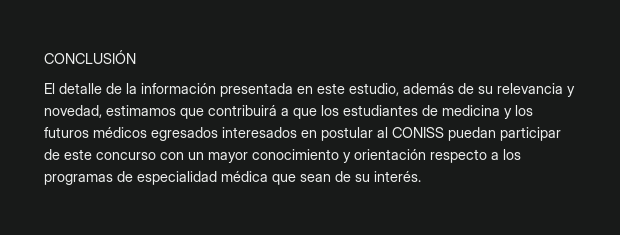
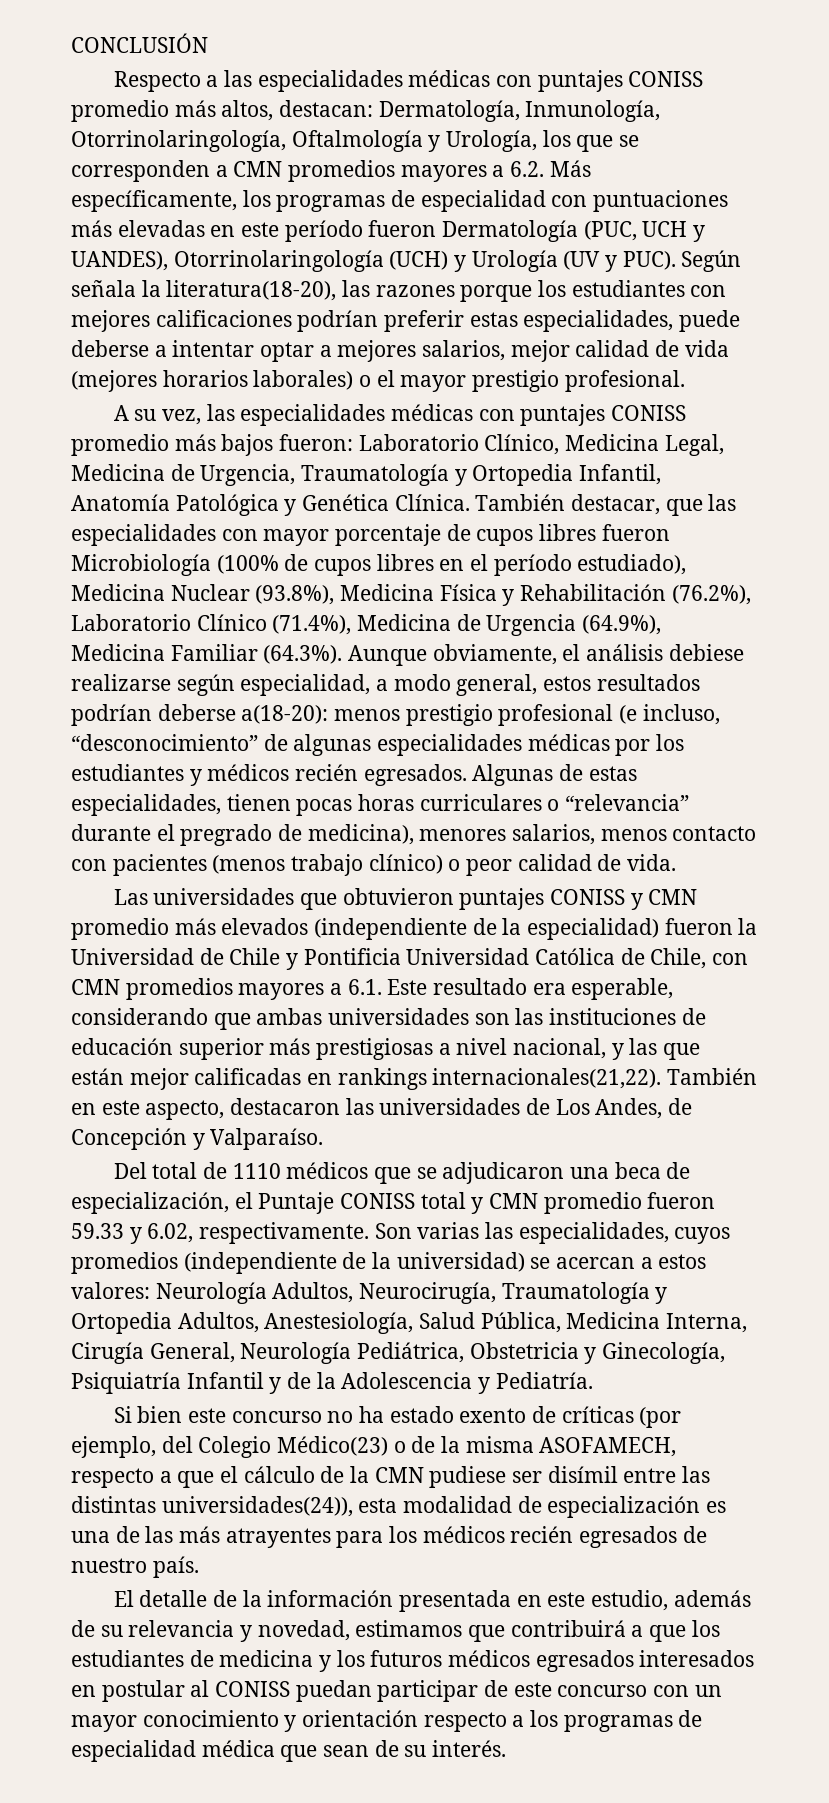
+ Respecto a las especialidades médicas con puntajes CONISS promedio más altos, destacan: Dermatología, Inmunología, Otorrinolaringología, Oftalmología y Urología, los que se corresponden a CMN promedios mayores a 6.2. Más específicamente, los programas de especialidad con puntuaciones más elevadas en este período fueron Dermatología (PUC, UCH y UANDES), Otorrinolaringología (UCH) y Urología (UV y PUC). Según señala la literatura(18-20), las razones porque los estudiantes con mejores calificaciones podrían preferir estas especialidades, puede deberse a intentar optar a mejores salarios, mejor calidad de vida (mejores horarios laborales) o el mayor prestigio profesional.
+ A su vez, las especialidades médicas con puntajes CONISS promedio más bajos fueron: Laboratorio Clínico, Medicina Legal, Medicina de Urgencia, Traumatología y Ortopedia Infantil, Anatomía Patológica y Genética Clínica. También destacar, que las especialidades con mayor porcentaje de cupos libres fueron Microbiología (100% de cupos libres en el período estudiado), Medicina Nuclear (93.8%), Medicina Física y Rehabilitación (76.2%), Laboratorio Clínico (71.4%), Medicina de Urgencia (64.9%), Medicina Familiar (64.3%). Aunque obviamente, el análisis debiese realizarse según especialidad, a modo general, estos resultados podrían deberse a(18-20): menos prestigio profesional (e incluso, “desconocimiento” de algunas especialidades médicas por los estudiantes y médicos recién egresados. Algunas de estas especialidades, tienen pocas horas curriculares o “relevancia” durante el pregrado de medicina), menores salarios, menos contacto con pacientes (menos trabajo clínico) o peor calidad de vida.
+ Las universidades que obtuvieron puntajes CONISS y CMN promedio más elevados (independiente de la especialidad) fueron la Universidad de Chile y Pontificia Universidad Católica de Chile, con CMN promedios mayores a 6.1. Este resultado era esperable, considerando que ambas universidades son las instituciones de educación superior más prestigiosas a nivel nacional, y las que están mejor calificadas en rankings internacionales(21,22). También en este aspecto, destacaron las universidades de Los Andes, de Concepción y Valparaíso.
+ Del total de 1110 médicos que se adjudicaron una beca de especialización, el Puntaje CONISS total y CMN promedio fueron 59.33 y 6.02, respectivamente. Son varias las especialidades, cuyos promedios (independiente de la universidad) se acercan a estos valores: Neurología Adultos, Neurocirugía, Traumatología y Ortopedia Adultos, Anestesiología, Salud Pública, Medicina Interna, Cirugía General, Neurología Pediátrica, Obstetricia y Ginecología, Psiquiatría Infantil y de la Adolescencia y Pediatría.
+ Si bien este concurso no ha estado exento de críticas (por ejemplo, del Colegio Médico(23) o de la misma ASOFAMECH, respecto a que el cálculo de la CMN pudiese ser disímil entre las distintas universidades(24)), esta modalidad de especialización es una de las más atrayentes para los médicos recién egresados de nuestro país.

